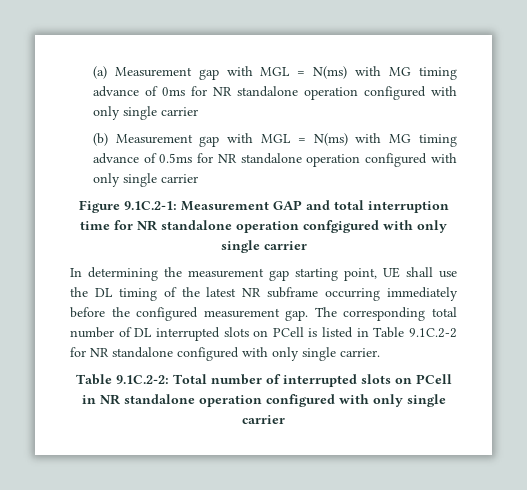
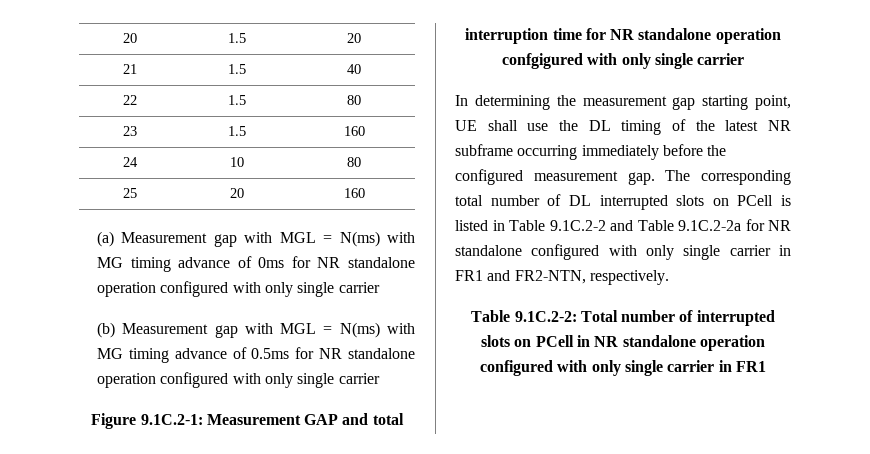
+ 20 | 1.5 | 20
+ 21 | 1.5 | 40
+ 22 | 1.5 | 80
+ 23 | 1.5 | 160
+ 24 | 10 | 80
+ 25 | 20 | 160
- The corresponding total number of DL interrupted slots on PCell is listed in Table 9.1C.2-2 for NR standalone configured with only single carrier.
+ The corresponding total number of DL interrupted slots on PCell is listed in Table 9.1C.2-2 and Table 9.1C.2-2a for NR standalone configured with only single carrier in FR1 and FR2-NTN, respectively.
- Table 9.1C.2-2: Total number of interrupted slots on PCell in NR standalone operation configured with only single carrier
+ Table 9.1C.2-2: Total number of interrupted slots on PCell in NR standalone operation configured with only single carrier in FR1

